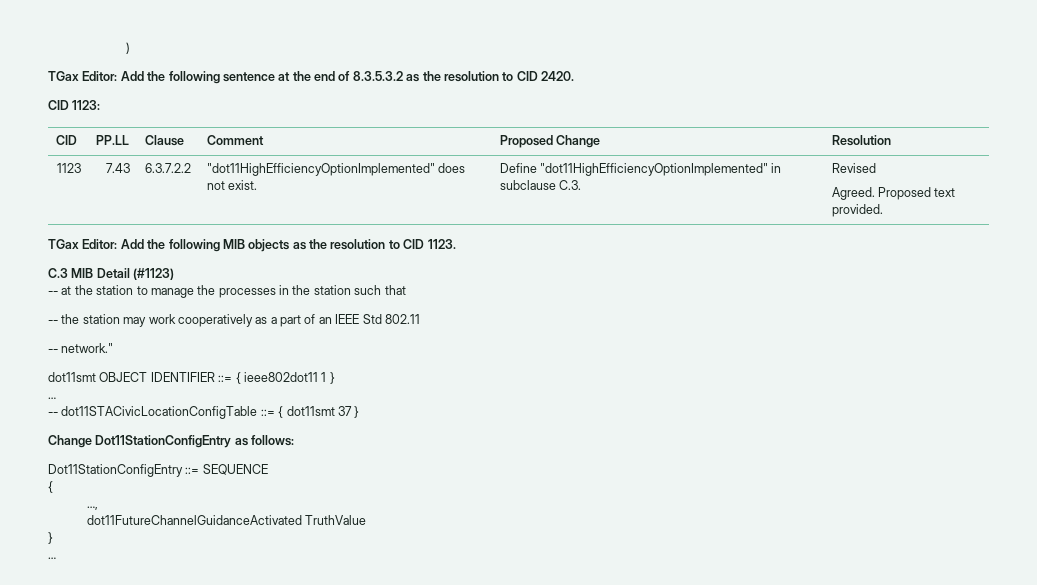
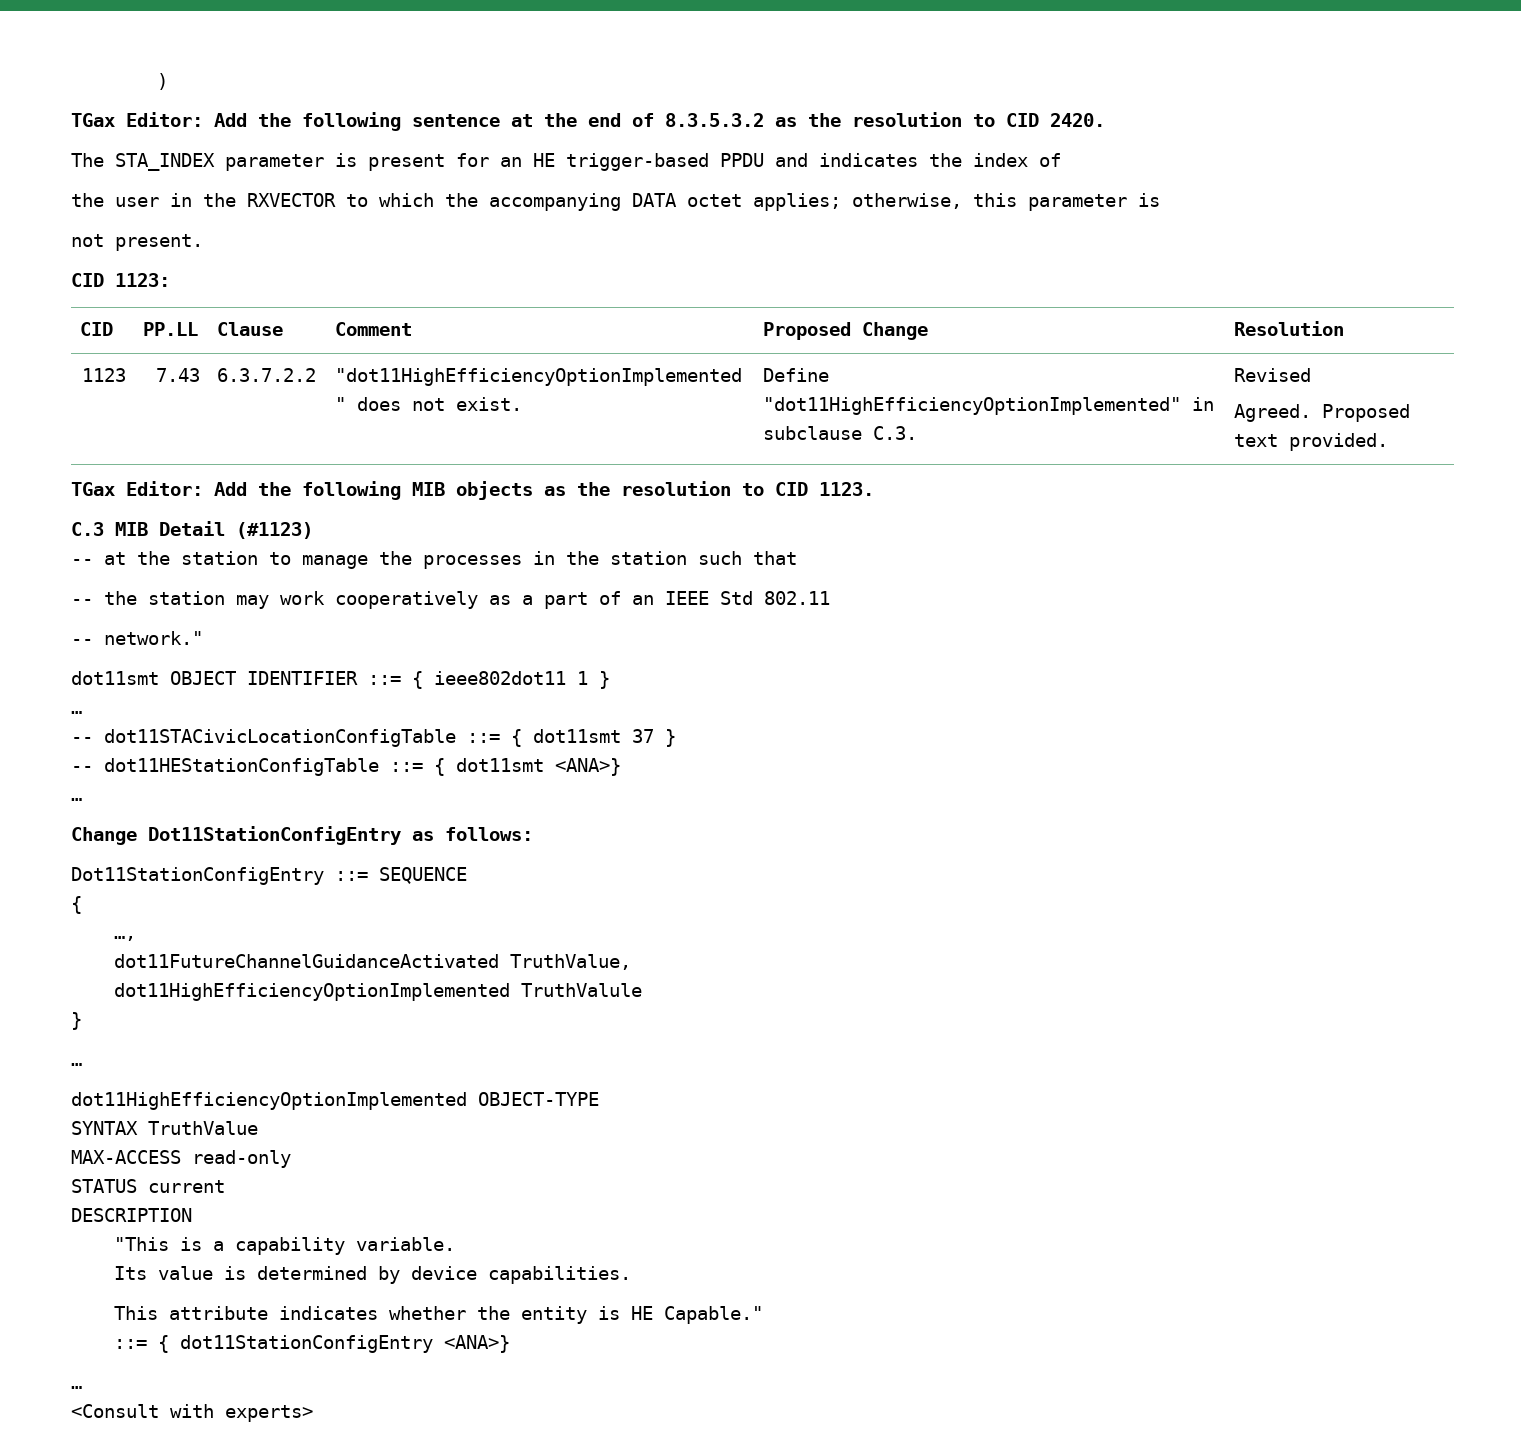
+ The STA_INDEX parameter is present for an HE trigger-based PPDU and indicates the index of
+ the user in the RXVECTOR to which the accompanying DATA octet applies; otherwise, this parameter is
+ not present.
+ -- dot11HEStationConfigTable ::= { dot11smt <ANA>}
+ …
- dot11FutureChannelGuidanceActivated TruthValue
+ dot11FutureChannelGuidanceActivated TruthValue,
+ dot11HighEfficiencyOptionImplemented TruthValule
  }
  …
+ dot11HighEfficiencyOptionImplemented OBJECT-TYPE
+ SYNTAX TruthValue
+ MAX-ACCESS read-only
+ STATUS current
+ DESCRIPTION
+ "This is a capability variable.
+ Its value is determined by device capabilities.
+ This attribute indicates whether the entity is HE Capable."
+ ::= { dot11StationConfigEntry <ANA>}
+ …
+ <Consult with experts>

